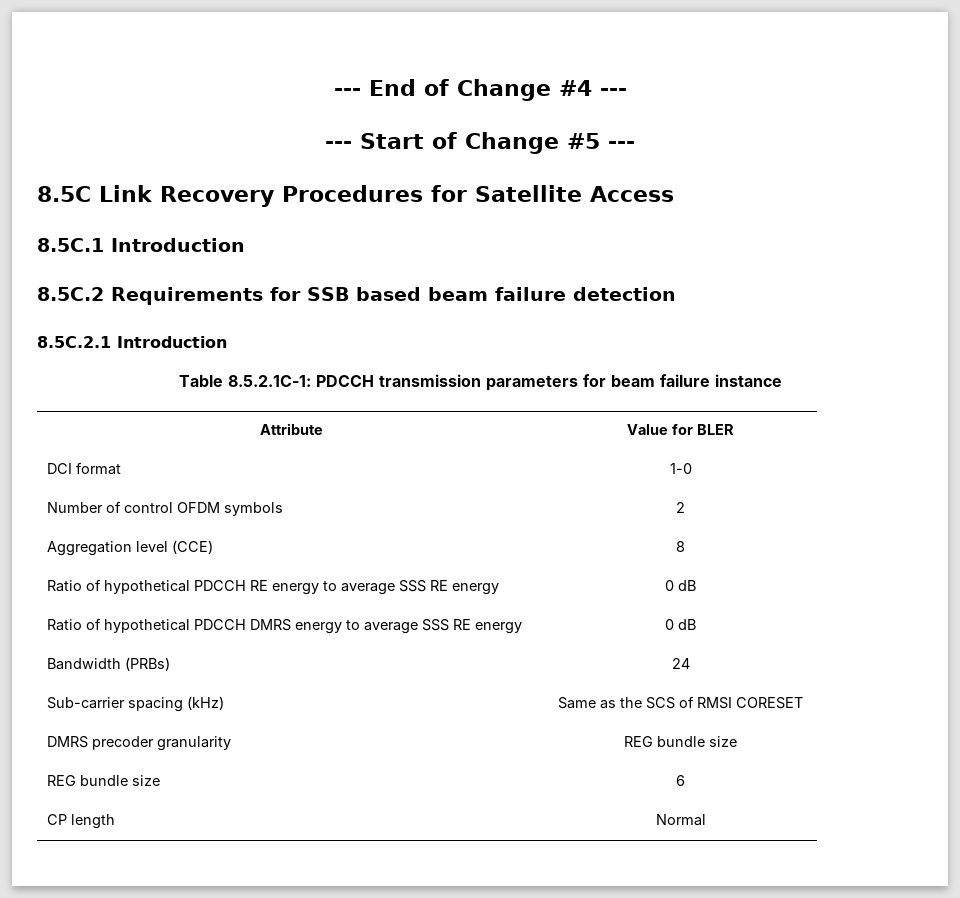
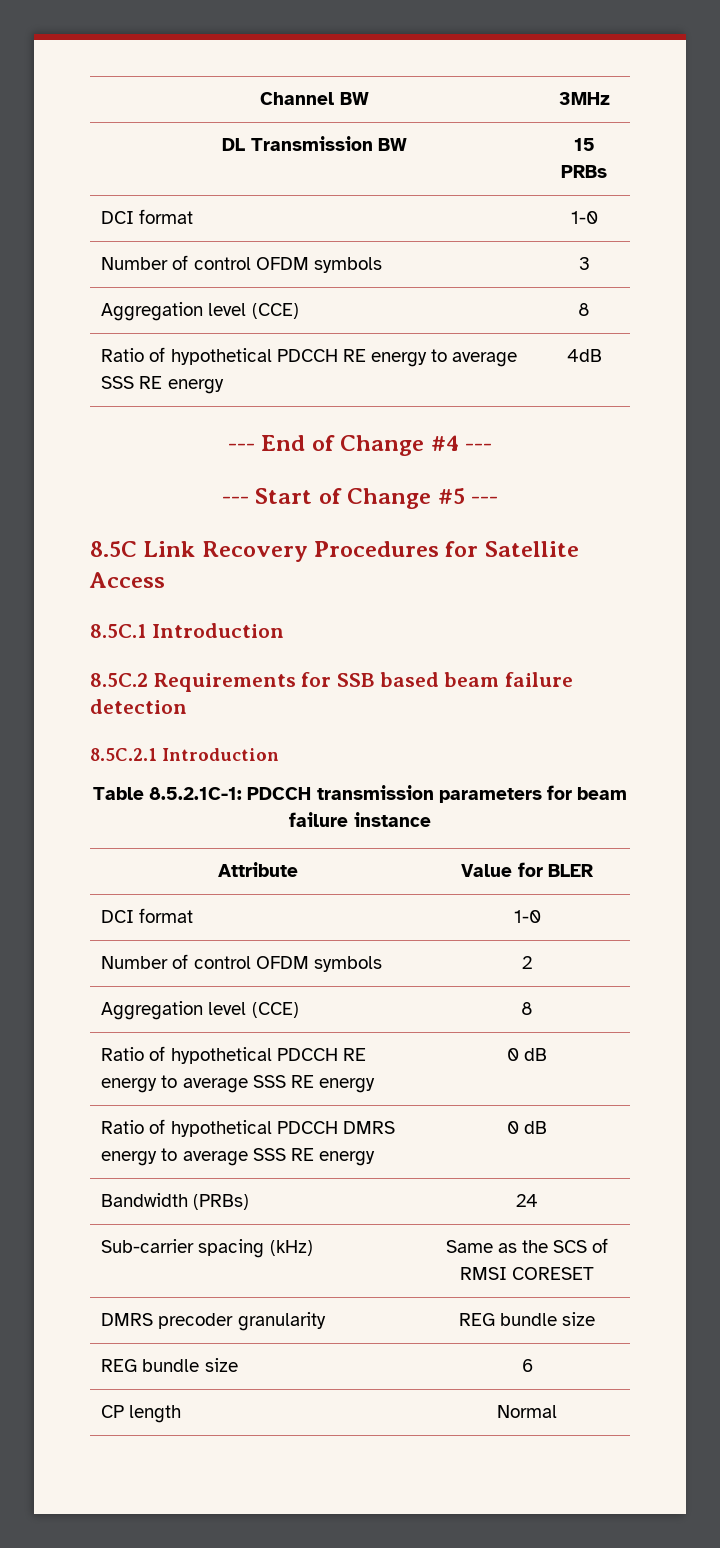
+ Channel BW | 3MHz
+ DL Transmission BW | 15 PRBs
+ DCI format | 1-0
+ Number of control OFDM symbols | 3
+ Aggregation level (CCE) | 8
+ Ratio of hypothetical PDCCH RE energy to average SSS RE energy | 4dB

